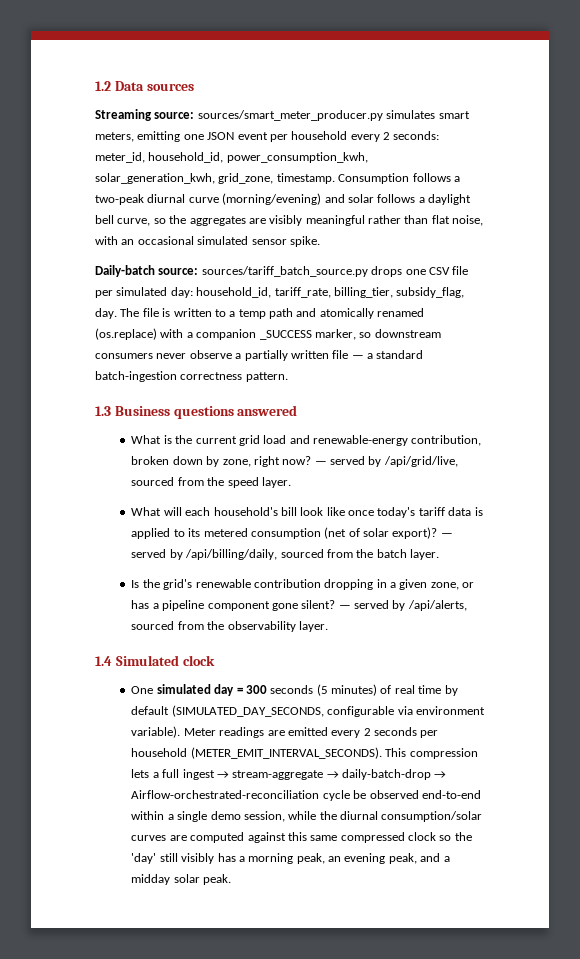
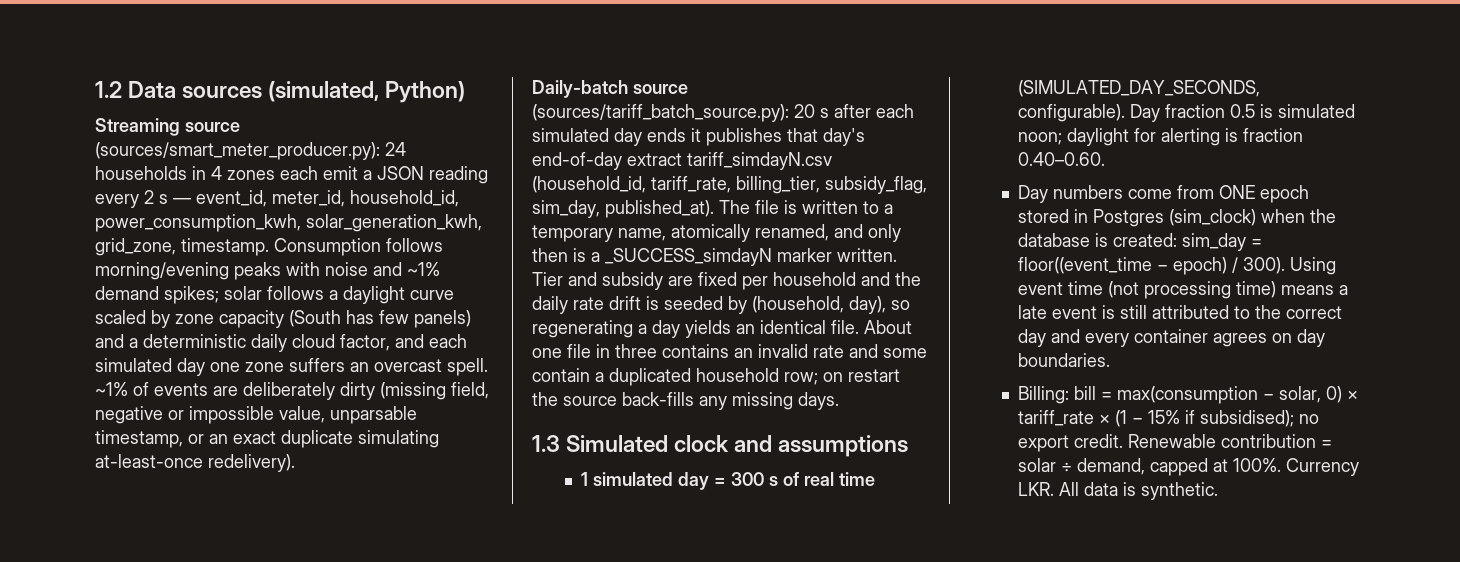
- 1.2 Data sources
+ 1.2 Data sources (simulated, Python)
- Streaming source: sources/smart_meter_producer.py simulates smart meters, emitting one JSON event per household every 2 seconds: meter_id, household_id, power_consumption_kwh, solar_generation_kwh, grid_zone, timestamp.
+ Streaming source (sources/smart_meter_producer.py): 24 households in 4 zones each emit a JSON reading every 2 s — event_id, meter_id, household_id, power_consumption_kwh, solar_generation_kwh, grid_zone, timestamp.
- Consumption follows a two-peak diurnal curve (morning/evening) and solar follows a daylight bell curve, so the aggregates are visibly meaningful rather than flat noise, with an occasional simulated sensor spike.
- Daily-batch source: sources/tariff_batch_source.py drops one CSV file per simulated day: household_id, tariff_rate, billing_tier, subsidy_flag, day.
+ Consumption follows morning/evening peaks with noise and ~1% demand spikes; solar follows a daylight curve scaled by zone capacity (South has few panels) and a deterministic daily cloud factor, and each simulated day one zone suffers an overcast spell. ~1% of events are deliberately dirty (missing field, negative or impossible value, unparsable timestamp, or an exact duplicate simulating at-least-once redelivery).
+ Daily-batch source (sources/tariff_batch_source.py): 20 s after each simulated day ends it publishes that day's end-of-day extract tariff_simdayN.csv (household_id, tariff_rate, billing_tier, subsidy_flag, sim_day, published_at).
- The file is written to a temp path and atomically renamed (os.replace) with a companion _SUCCESS marker, so downstream consumers never observe a partially written file — a standard batch-ingestion correctness pattern.
- 1.3 Business questions answered
- What is the current grid load and renewable-energy contribution, broken down by zone, right now? — served by /api/grid/live, sourced from the speed layer.
- What will each household's bill look like once today's tariff data is applied to its metered consumption (net of solar export)? — served by /api/billing/daily, sourced from the batch layer.
- Is the grid's renewable contribution dropping in a given zone, or has a pipeline component gone silent? — served by /api/alerts, sourced from the observability layer.
- 1.4 Simulated clock
- One simulated day = 300 seconds (5 minutes) of real time by default (SIMULATED_DAY_SECONDS, configurable via environment variable). Meter readings are emitted every 2 seconds per household (METER_EMIT_INTERVAL_SECONDS). This compression lets a full ingest → stream-aggregate → daily-batch-drop → Airflow-orchestrated-reconciliation cycle be observed end-to-end within a single demo session, while the diurnal consumption/solar curves are computed against this same compressed clock so the 'day' still visibly has a morning peak, an evening peak, and a midday solar peak.
+ The file is written to a temporary name, atomically renamed, and only then is a _SUCCESS_simdayN marker written. Tier and subsidy are fixed per household and the daily rate drift is seeded by (household, day), so regenerating a day yields an identical file. About one file in three contains an invalid rate and some contain a duplicated household row; on restart the source back-fills any missing days.
+ 1.3 Simulated clock and assumptions
+ 1 simulated day = 300 s of real time (SIMULATED_DAY_SECONDS, configurable). Day fraction 0.5 is simulated noon; daylight for alerting is fraction 0.40–0.60.
+ Day numbers come from ONE epoch stored in Postgres (sim_clock) when the database is created: sim_day = floor((event_time − epoch) / 300). Using event time (not processing time) means a late event is still attributed to the correct day and every container agrees on day boundaries.
+ Billing: bill = max(consumption − solar, 0) × tariff_rate × (1 − 15% if subsidised); no export credit. Renewable contribution = solar ÷ demand, capped at 100%. Currency LKR. All data is synthetic.

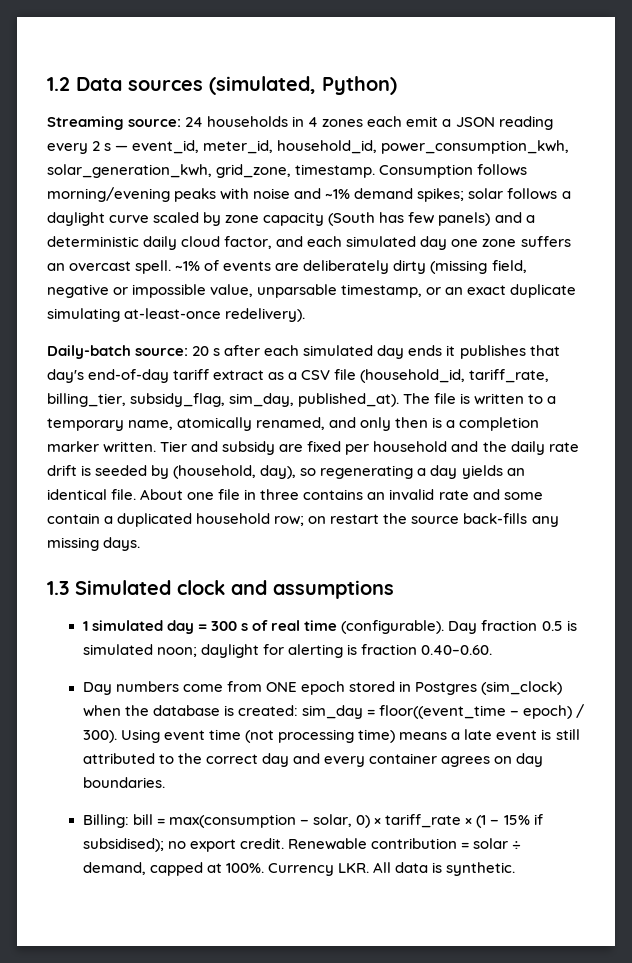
- Streaming source (sources/smart_meter_producer.py): 24 households in 4 zones each emit a JSON reading every 2 s — event_id, meter_id, household_id, power_consumption_kwh, solar_generation_kwh, grid_zone, timestamp.
+ Streaming source: 24 households in 4 zones each emit a JSON reading every 2 s — event_id, meter_id, household_id, power_consumption_kwh, solar_generation_kwh, grid_zone, timestamp.
- Daily-batch source (sources/tariff_batch_source.py): 20 s after each simulated day ends it publishes that day's end-of-day extract tariff_simdayN.csv (household_id, tariff_rate, billing_tier, subsidy_flag, sim_day, published_at).
+ Daily-batch source: 20 s after each simulated day ends it publishes that day's end-of-day tariff extract as a CSV file (household_id, tariff_rate, billing_tier, subsidy_flag, sim_day, published_at).
- The file is written to a temporary name, atomically renamed, and only then is a _SUCCESS_simdayN marker written.
+ The file is written to a temporary name, atomically renamed, and only then is a completion marker written.
- 1 simulated day = 300 s of real time (SIMULATED_DAY_SECONDS, configurable).
+ 1 simulated day = 300 s of real time (configurable).

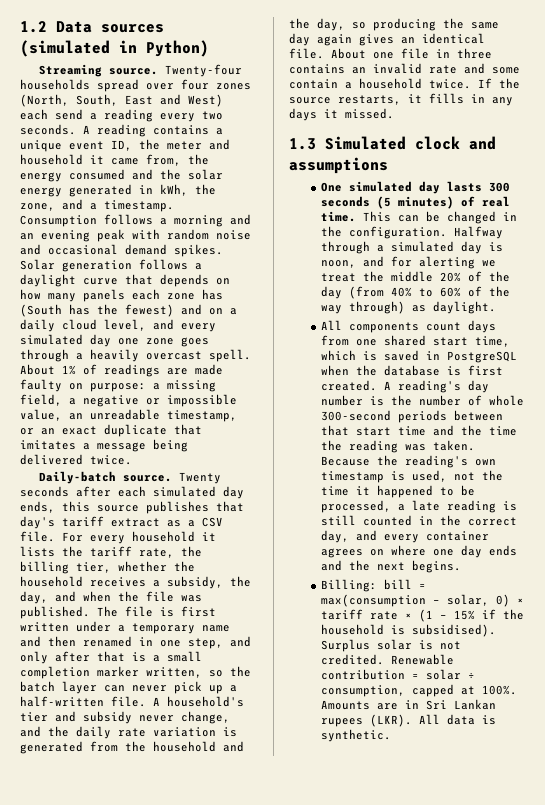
- 1.2 Data sources (simulated, Python)
+ 1.2 Data sources (simulated in Python)
- Streaming source: 24 households in 4 zones each emit a JSON reading every 2 s — event_id, meter_id, household_id, power_consumption_kwh, solar_generation_kwh, grid_zone, timestamp. Consumption follows morning/evening peaks with noise and ~1% demand spikes; solar follows a daylight curve scaled by zone capacity (South has few panels) and a deterministic daily cloud factor, and each simulated day one zone suffers an overcast spell. ~1% of events are deliberately dirty (missing field, negative or impossible value, unparsable timestamp, or an exact duplicate simulating at-least-once redelivery).
- Daily-batch source: 20 s after each simulated day ends it publishes that day's end-of-day tariff extract as a CSV file (household_id, tariff_rate, billing_tier, subsidy_flag, sim_day, published_at). The file is written to a temporary name, atomically renamed, and only then is a completion marker written. Tier and subsidy are fixed per household and the daily rate drift is seeded by (household, day), so regenerating a day yields an identical file.
+ Streaming source. Twenty-four households spread over four zones (North, South, East and West) each send a reading every two seconds. A reading contains a unique event ID, the meter and household it came from, the energy consumed and the solar energy generated in kWh, the zone, and a timestamp. Consumption follows a morning and an evening peak with random noise and occasional demand spikes. Solar generation follows a daylight curve that depends on how many panels each zone has (South has the fewest) and on a daily cloud level, and every simulated day one zone goes through a heavily overcast spell. About 1% of readings are made faulty on purpose: a missing field, a negative or impossible value, an unreadable timestamp, or an exact duplicate that imitates a message being delivered twice.
+ Daily-batch source. Twenty seconds after each simulated day ends, this source publishes that day's tariff extract as a CSV file. For every household it lists the tariff rate, the billing tier, whether the household receives a subsidy, the day, and when the file was published. The file is first written under a temporary name and then renamed in one step, and only after that is a small completion marker written, so the batch layer can never pick up a half-written file. A household's tier and subsidy never change, and the daily rate variation is generated from the household and the day, so producing the same day again gives an identical file.
- About one file in three contains an invalid rate and some contain a duplicated household row; on restart the source back-fills any missing days.
+ About one file in three contains an invalid rate and some contain a household twice. If the source restarts, it fills in any days it missed.
- 1 simulated day = 300 s of real time (configurable). Day fraction 0.5 is simulated noon; daylight for alerting is fraction 0.40–0.60.
- Day numbers come from ONE epoch stored in Postgres (sim_clock) when the database is created: sim_day = floor((event_time − epoch) / 300). Using event time (not processing time) means a late event is still attributed to the correct day and every container agrees on day boundaries.
+ One simulated day lasts 300 seconds (5 minutes) of real time. This can be changed in the configuration. Halfway through a simulated day is noon, and for alerting we treat the middle 20% of the day (from 40% to 60% of the way through) as daylight.
+ All components count days from one shared start time, which is saved in PostgreSQL when the database is first created. A reading's day number is the number of whole 300-second periods between that start time and the time the reading was taken. Because the reading's own timestamp is used, not the time it happened to be processed, a late reading is still counted in the correct day, and every container agrees on where one day ends and the next begins.
- Billing: bill = max(consumption − solar, 0) × tariff_rate × (1 − 15% if subsidised); no export credit.
+ Billing: bill = max(consumption − solar, 0) × tariff rate × (1 − 15% if the household is subsidised). Surplus solar is not credited.
- Renewable contribution = solar ÷ demand, capped at 100%.
+ Renewable contribution = solar ÷ consumption, capped at 100%.
- Currency LKR. All data is synthetic.
+ Amounts are in Sri Lankan rupees (LKR). All data is synthetic.

